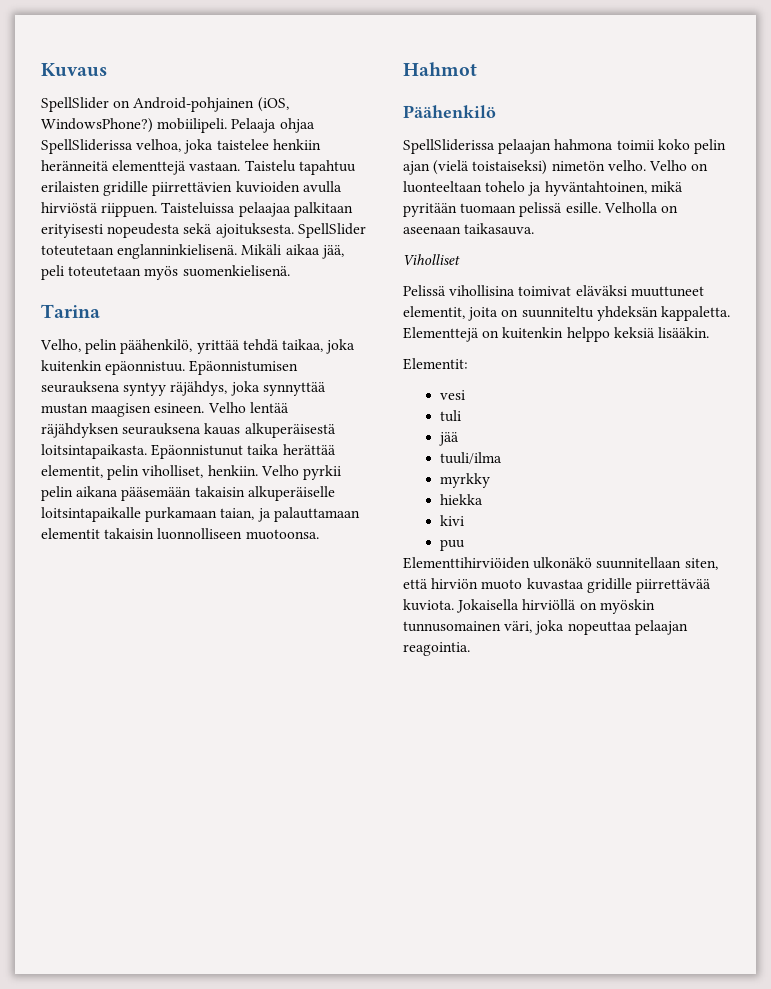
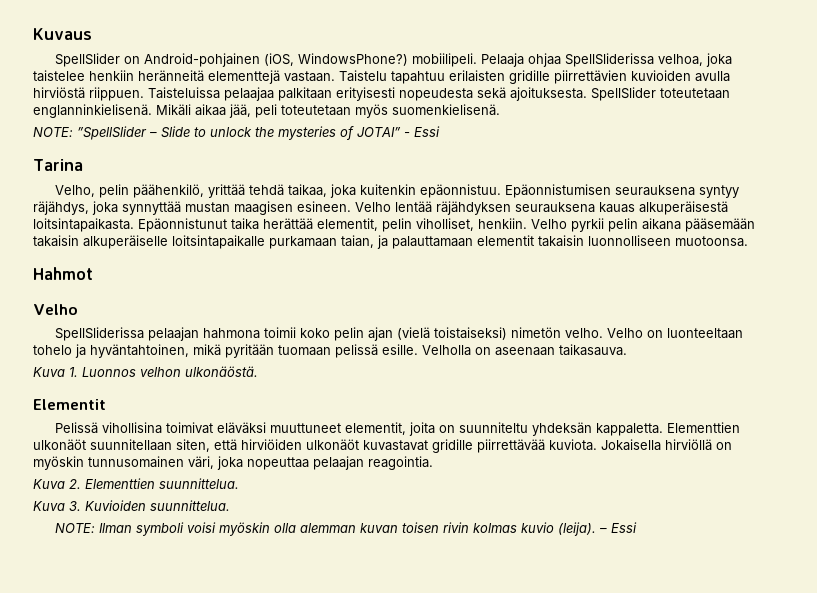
+ NOTE: ”SpellSlider – Slide to unlock the mysteries of JOTAI” - Essi
  Hahmot
- Päähenkilö
+ Velho
- Viholliset
+ Kuva 1. Luonnos velhon ulkonäöstä.
+ Elementit
- Elementtejä on kuitenkin helppo keksiä lisääkin.
- Elementit:
- vesi
- tuli
- jää
- tuuli/ilma
- myrkky
- hiekka
- kivi
- puu
- Elementtihirviöiden ulkonäkö suunnitellaan siten, että hirviön muoto kuvastaa gridille piirrettävää kuviota.
+ Elementtien ulkonäöt suunnitellaan siten, että hirviöiden ulkonäöt kuvastavat gridille piirrettävää kuviota.
+ Kuva 2. Elementtien suunnittelua.
+ Kuva 3. Kuvioiden suunnittelua.
+ NOTE: Ilman symboli voisi myöskin olla alemman kuvan toisen rivin kolmas kuvio (leija). – Essi

